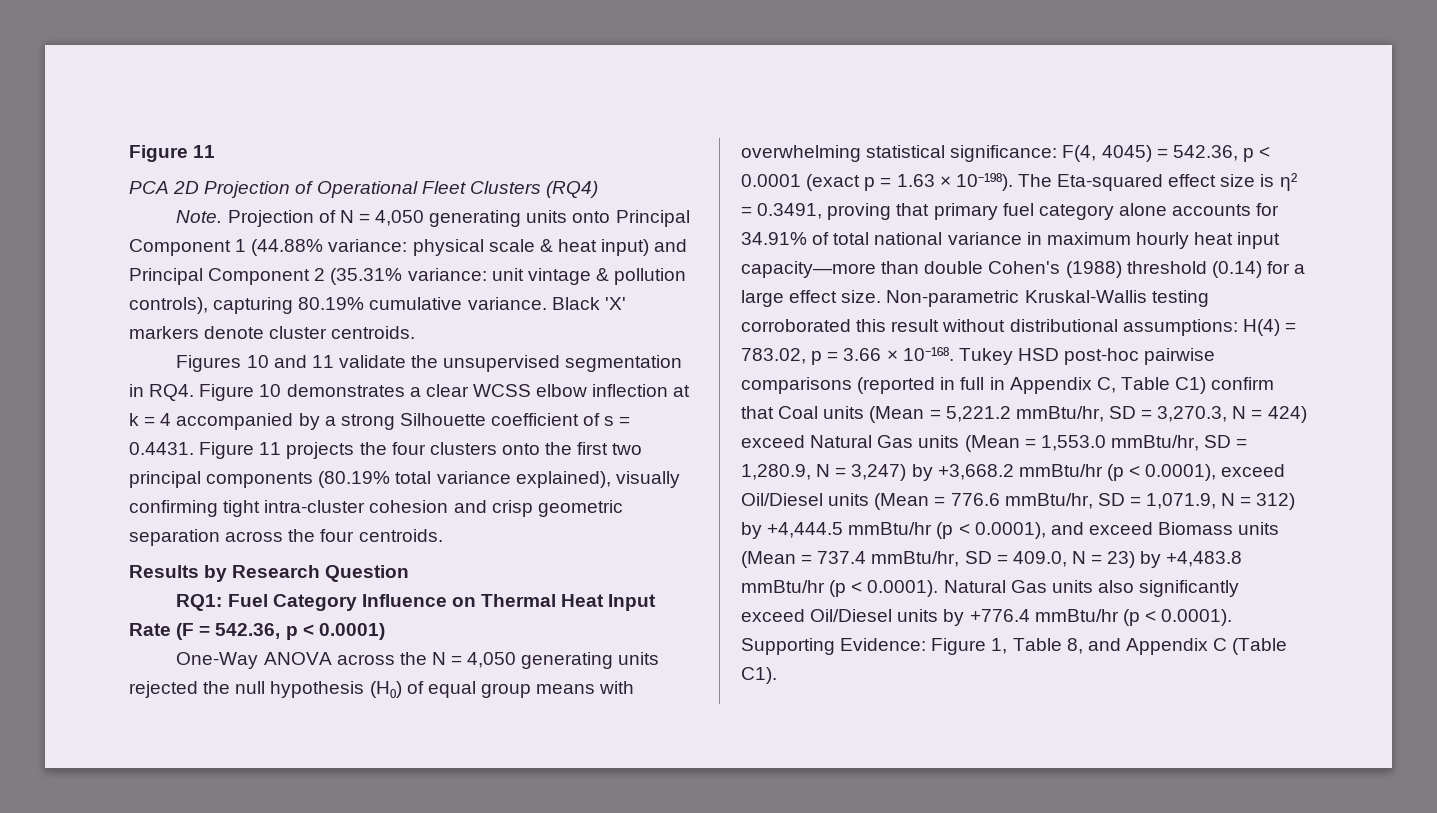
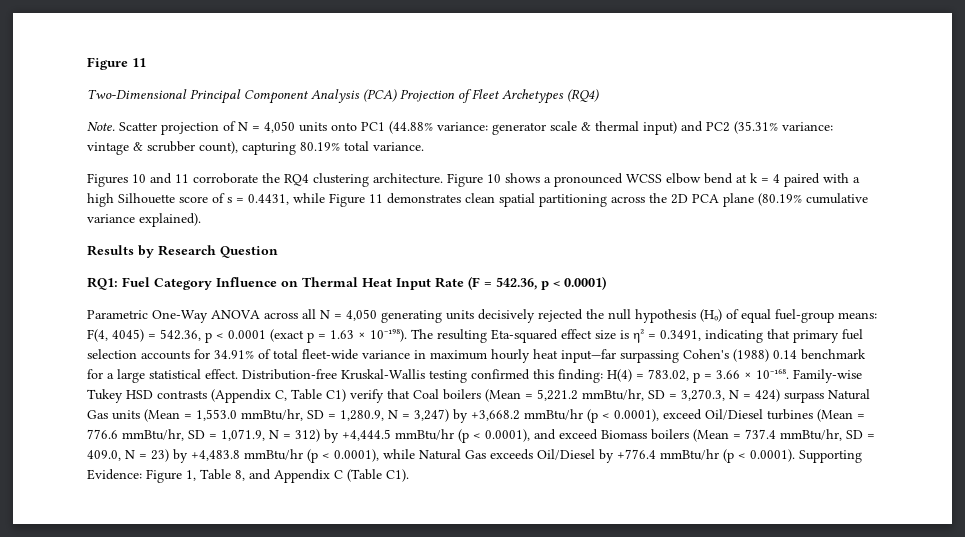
- PCA 2D Projection of Operational Fleet Clusters (RQ4)
+ Two-Dimensional Principal Component Analysis (PCA) Projection of Fleet Archetypes (RQ4)
- Projection of N = 4,050 generating units onto Principal Component 1 (44.88% variance: physical scale & heat input) and Principal Component 2 (35.31% variance: unit vintage & pollution controls), capturing 80.19% cumulative variance. Black 'X' markers denote cluster centroids.
- Figures 10 and 11 validate the unsupervised segmentation in RQ4. Figure 10 demonstrates a clear WCSS elbow inflection at k = 4 accompanied by a strong Silhouette coefficient of s = 0.4431. Figure 11 projects the four clusters onto the first two principal components (80.19% total variance explained), visually confirming tight intra-cluster cohesion and crisp geometric separation across the four centroids.
+ Scatter projection of N = 4,050 units onto PC1 (44.88% variance: generator scale & thermal input) and PC2 (35.31% variance: vintage & scrubber count), capturing 80.19% total variance.
+ Figures 10 and 11 corroborate the RQ4 clustering architecture. Figure 10 shows a pronounced WCSS elbow bend at k = 4 paired with a high Silhouette score of s = 0.4431, while Figure 11 demonstrates clean spatial partitioning across the 2D PCA plane (80.19% cumulative variance explained).
- One-Way ANOVA across the N = 4,050 generating units rejected the null hypothesis (H₀) of equal group means with overwhelming statistical significance: F(4, 4045) = 542.36, p < 0.0001 (exact p = 1.63 × 10⁻¹⁹⁸).
+ Parametric One-Way ANOVA across all N = 4,050 generating units decisively rejected the null hypothesis (H₀) of equal fuel-group means: F(4, 4045) = 542.36, p < 0.0001 (exact p = 1.63 × 10⁻¹⁹⁸).
- The Eta-squared effect size is η² = 0.3491, proving that primary fuel category alone accounts for 34.91% of total national variance in maximum hourly heat input capacity—more than double Cohen's (1988) threshold (0.14) for a large effect size. Non-parametric Kruskal-Wallis testing corroborated this result without distributional assumptions: H(4) = 783.02, p = 3.66 × 10⁻¹⁶⁸.
+ The resulting Eta-squared effect size is η² = 0.3491, indicating that primary fuel selection accounts for 34.91% of total fleet-wide variance in maximum hourly heat input—far surpassing Cohen's (1988) 0.14 benchmark for a large statistical effect. Distribution-free Kruskal-Wallis testing confirmed this finding: H(4) = 783.02, p = 3.66 × 10⁻¹⁶⁸.
- Tukey HSD post-hoc pairwise comparisons (reported in full in Appendix C, Table C1) confirm that Coal units (Mean = 5,221.2 mmBtu/hr, SD = 3,270.3, N = 424) exceed Natural Gas units (Mean = 1,553.0 mmBtu/hr, SD = 1,280.9, N = 3,247) by +3,668.2 mmBtu/hr (p < 0.0001), exceed Oil/Diesel units (Mean = 776.6 mmBtu/hr, SD = 1,071.9, N = 312) by +4,444.5 mmBtu/hr (p < 0.0001), and exceed Biomass units (Mean = 737.4 mmBtu/hr, SD = 409.0, N = 23) by +4,483.8 mmBtu/hr (p < 0.0001). Natural Gas units also significantly exceed Oil/Diesel units by +776.4 mmBtu/hr (p < 0.0001). Supporting Evidence:
+ Family-wise Tukey HSD contrasts (Appendix C, Table C1) verify that Coal boilers (Mean = 5,221.2 mmBtu/hr, SD = 3,270.3, N = 424) surpass Natural Gas units (Mean = 1,553.0 mmBtu/hr, SD = 1,280.9, N = 3,247) by +3,668.2 mmBtu/hr (p < 0.0001), exceed Oil/Diesel turbines (Mean = 776.6 mmBtu/hr, SD = 1,071.9, N = 312) by +4,444.5 mmBtu/hr (p < 0.0001), and exceed Biomass boilers (Mean = 737.4 mmBtu/hr, SD = 409.0, N = 23) by +4,483.8 mmBtu/hr (p < 0.0001), while Natural Gas exceeds Oil/Diesel by +776.4 mmBtu/hr (p < 0.0001). Supporting Evidence:

